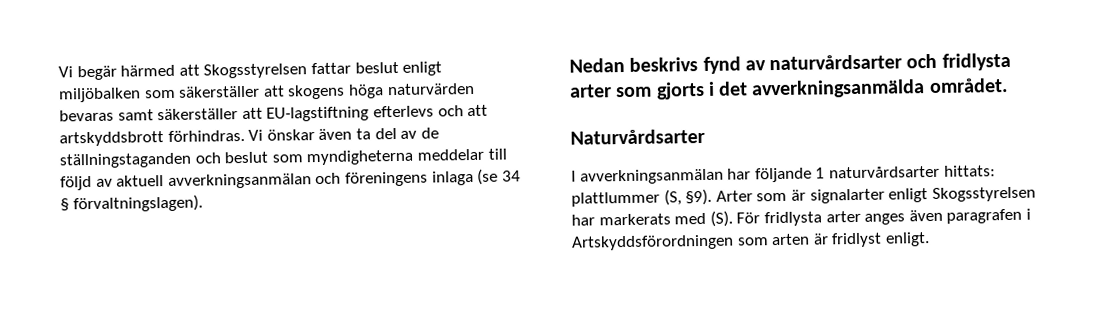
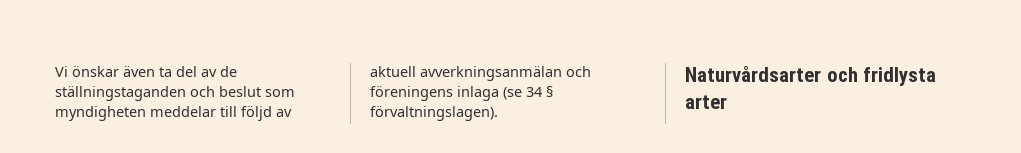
- Vi begär härmed att Skogsstyrelsen fattar beslut enligt miljöbalken som säkerställer att skogens höga naturvärden bevaras samt säkerställer att EU-lagstiftning efterlevs och att artskyddsbrott förhindras. Vi önskar även ta del av de ställningstaganden och beslut som myndigheterna meddelar till följd av aktuell avverkningsanmälan och föreningens inlaga (se 34 § förvaltningslagen).
+ Vi önskar även ta del av de ställningstaganden och beslut som myndigheten meddelar till följd av aktuell avverkningsanmälan och föreningens inlaga (se 34 § förvaltningslagen).
- Nedan beskrivs fynd av naturvårdsarter och fridlysta arter som gjorts i det avverkningsanmälda området.
- Naturvårdsarter
- I avverkningsanmälan har följande 1 naturvårdsarter hittats: plattlummer (S, §9). Arter som är signalarter enligt Skogsstyrelsen har markerats med (S). För fridlysta arter anges även paragrafen i Artskyddsförordningen som arten är fridlyst enligt.
+ Naturvårdsarter och fridlysta arter

